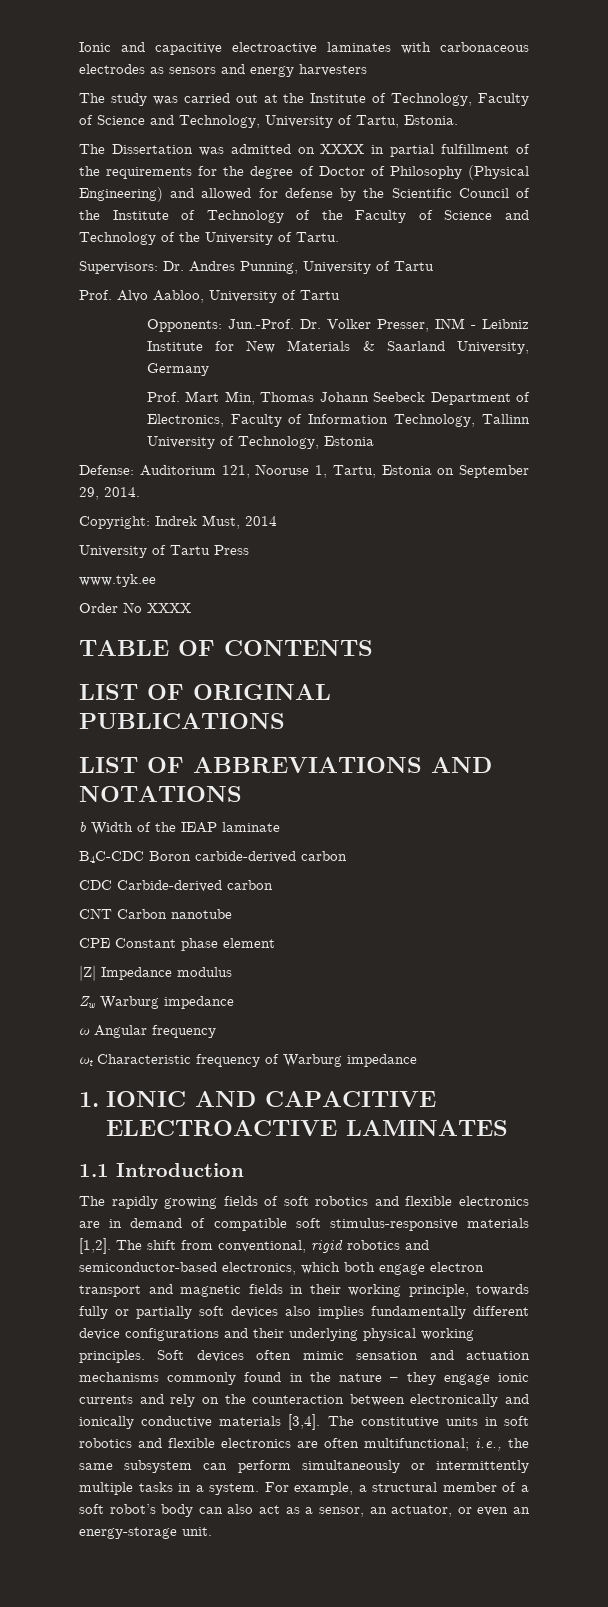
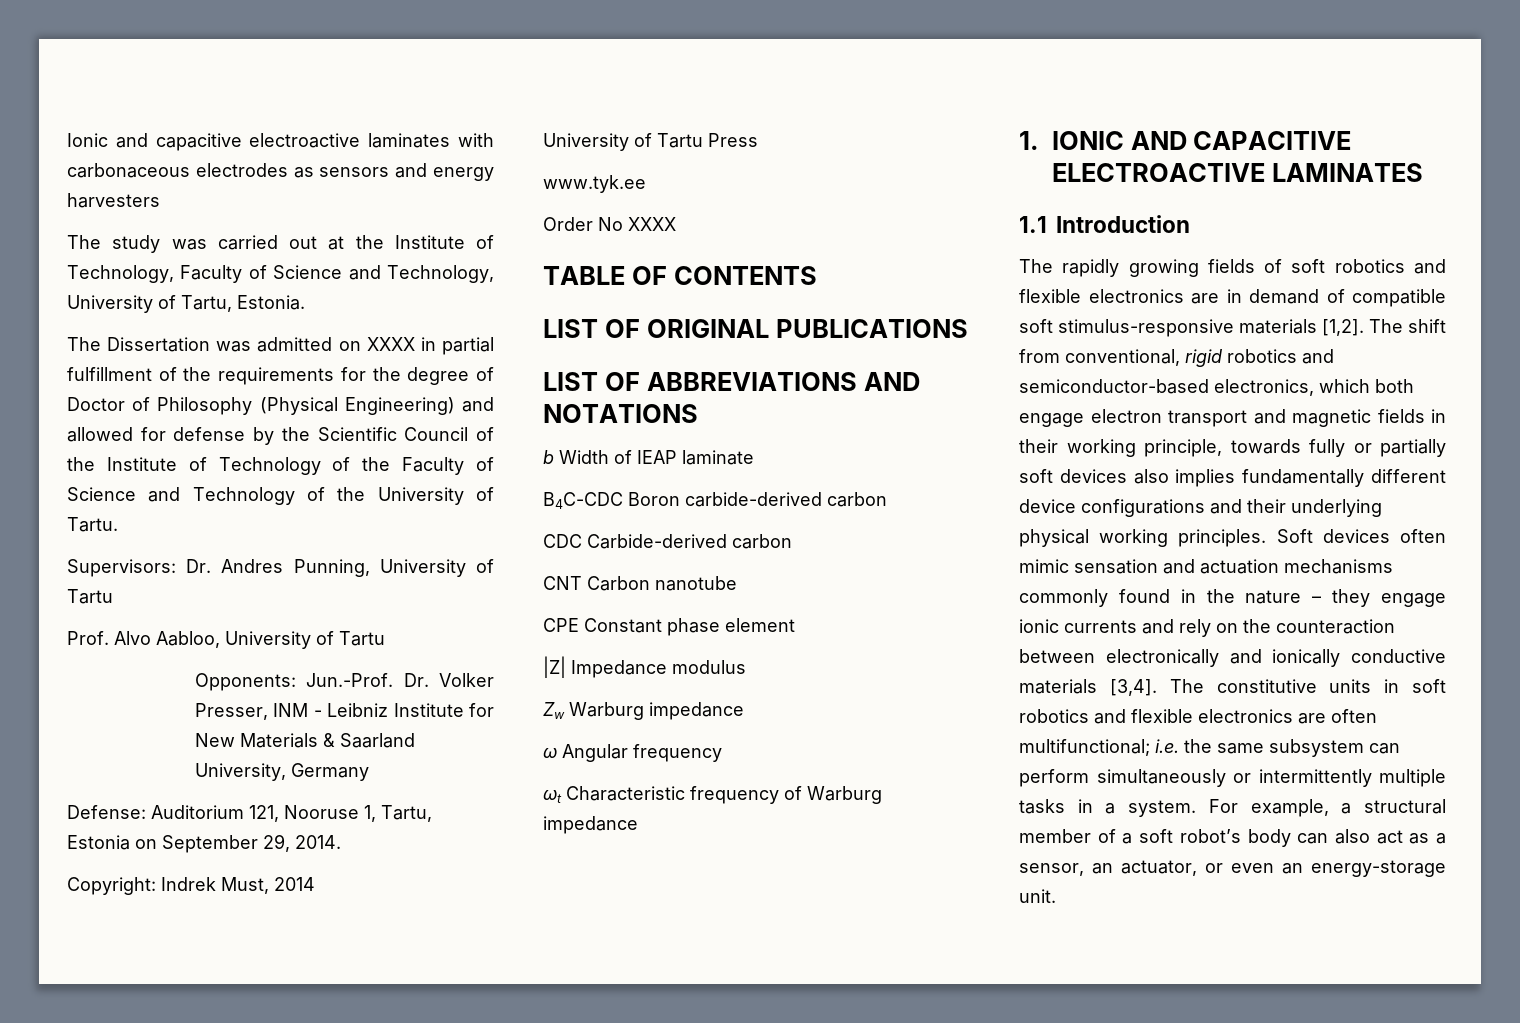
- Prof. Mart Min, Thomas Johann Seebeck Department of Electronics, Faculty of Information Technology, Tallinn University of Technology, Estonia
- b Width of the IEAP laminate
+ b Width of IEAP laminate
- The constitutive units in soft robotics and flexible electronics are often multifunctional; i.e., the same subsystem can perform simultaneously or intermittently multiple tasks in a system.
+ The constitutive units in soft robotics and flexible electronics are often multifunctional; i.e. the same subsystem can perform simultaneously or intermittently multiple tasks in a system.

